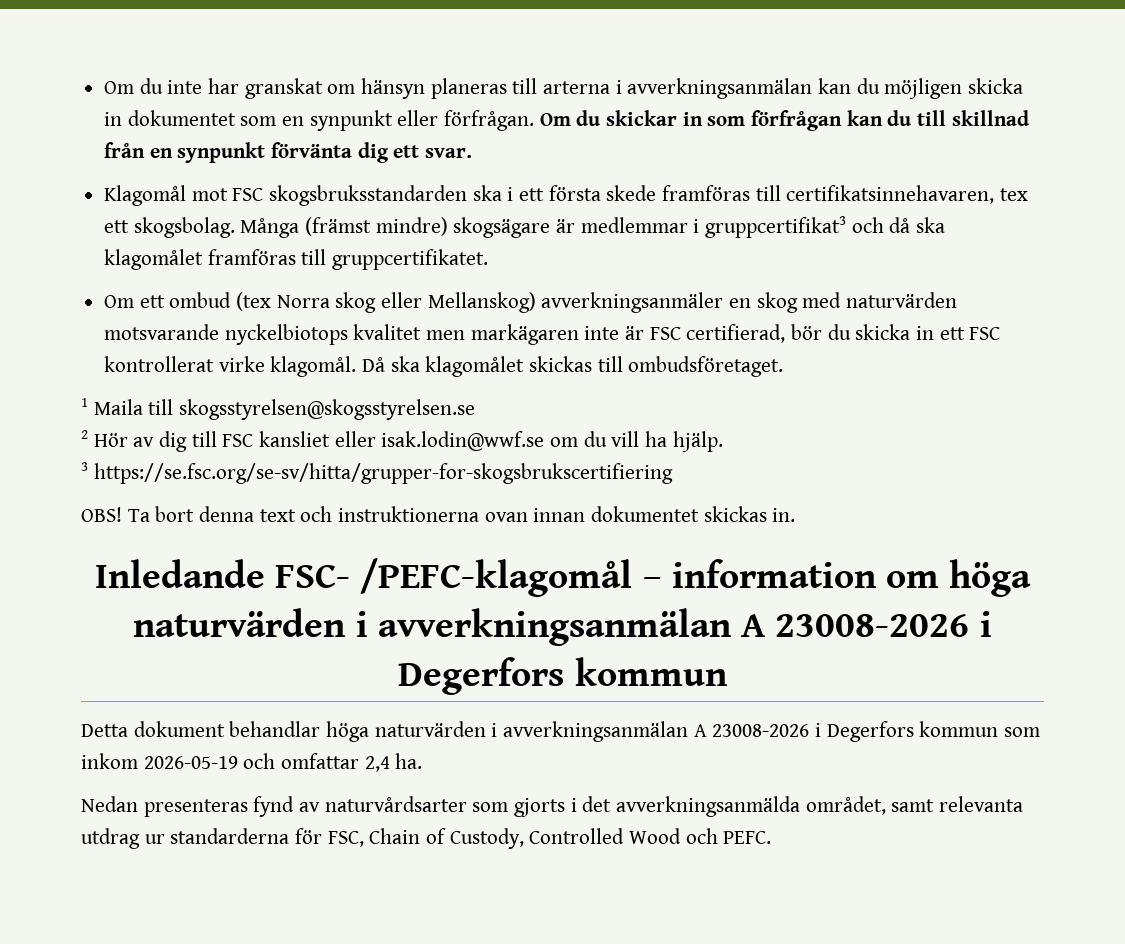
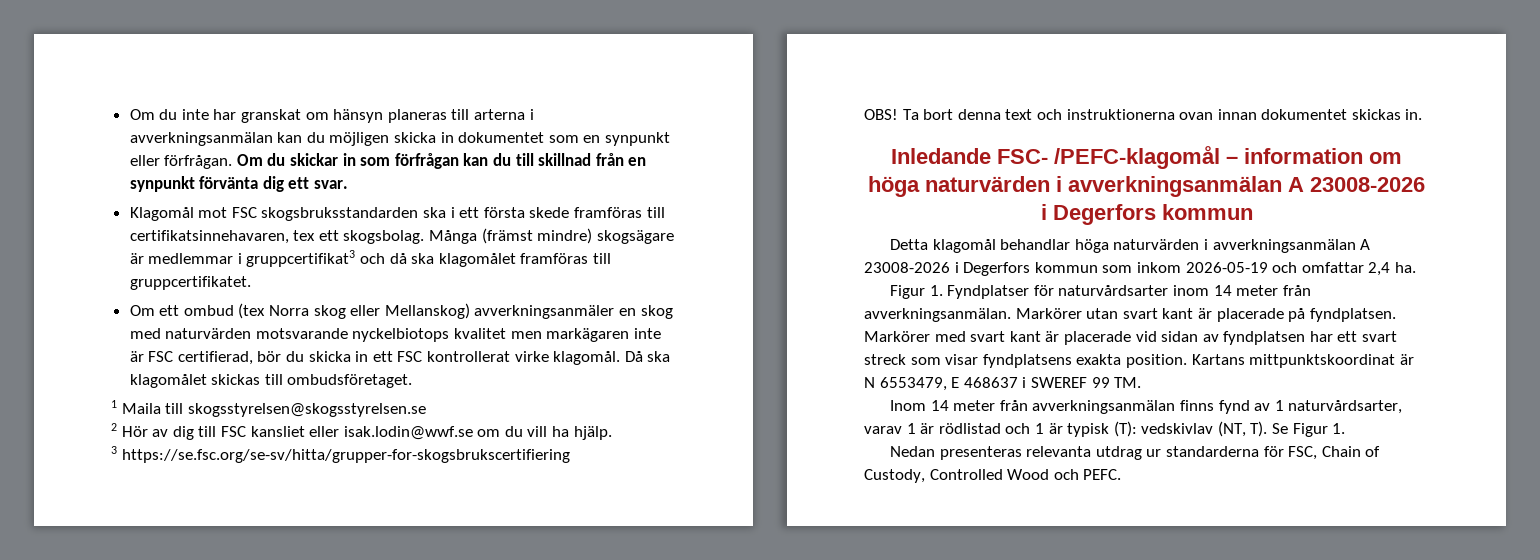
- Detta dokument behandlar höga naturvärden i avverkningsanmälan A 23008-2026 i Degerfors kommun som inkom 2026-05-19 och omfattar 2,4 ha.
+ Detta klagomål behandlar höga naturvärden i avverkningsanmälan A 23008-2026 i Degerfors kommun som inkom 2026-05-19 och omfattar 2,4 ha.
- Nedan presenteras fynd av naturvårdsarter som gjorts i det avverkningsanmälda området, samt relevanta utdrag ur standarderna för FSC, Chain of Custody, Controlled Wood och PEFC.
+ Figur 1. Fyndplatser för naturvårdsarter inom 14 meter från avverkningsanmälan. Markörer utan svart kant är placerade på fyndplatsen. Markörer med svart kant är placerade vid sidan av fyndplatsen har ett svart streck som visar fyndplatsens exakta position. Kartans mittpunktskoordinat är N 6553479, E 468637 i SWEREF 99 TM.
+ Inom 14 meter från avverkningsanmälan finns fynd av 1 naturvårdsarter, varav 1 är rödlistad och 1 är typisk (T): vedskivlav (NT, T). Se Figur 1.
+ Nedan presenteras relevanta utdrag ur standarderna för FSC, Chain of Custody, Controlled Wood och PEFC.

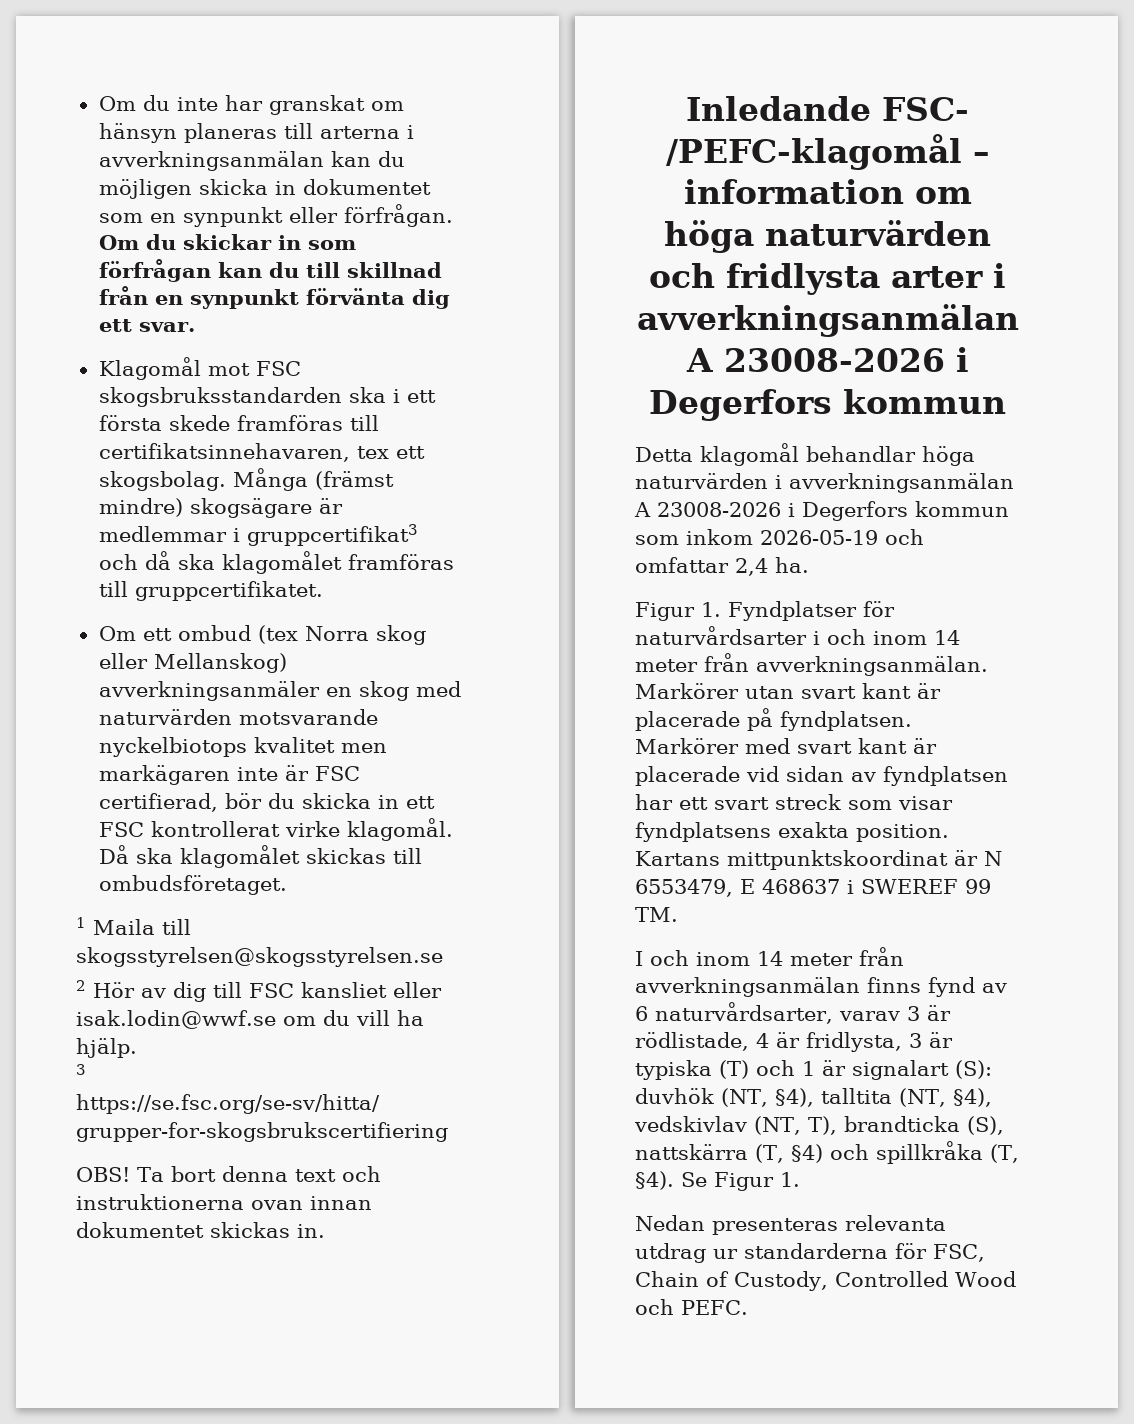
- Inledande FSC- /PEFC-klagomål – information om höga naturvärden i avverkningsanmälan A 23008-2026 i Degerfors kommun
+ Inledande FSC- /PEFC-klagomål – information om höga naturvärden och fridlysta arter i avverkningsanmälan A 23008-2026 i Degerfors kommun
- Figur 1. Fyndplatser för naturvårdsarter inom 14 meter från avverkningsanmälan.
+ Figur 1. Fyndplatser för naturvårdsarter i och inom 14 meter från avverkningsanmälan.
- Inom 14 meter från avverkningsanmälan finns fynd av 1 naturvårdsarter, varav 1 är rödlistad och 1 är typisk (T): vedskivlav (NT, T). Se Figur 1.
+ I och inom 14 meter från avverkningsanmälan finns fynd av 6 naturvårdsarter, varav 3 är rödlistade, 4 är fridlysta, 3 är typiska (T) och 1 är signalart (S): duvhök (NT, §4), talltita (NT, §4), vedskivlav (NT, T), brandticka (S), nattskärra (T, §4) och spillkråka (T, §4). Se Figur 1.

